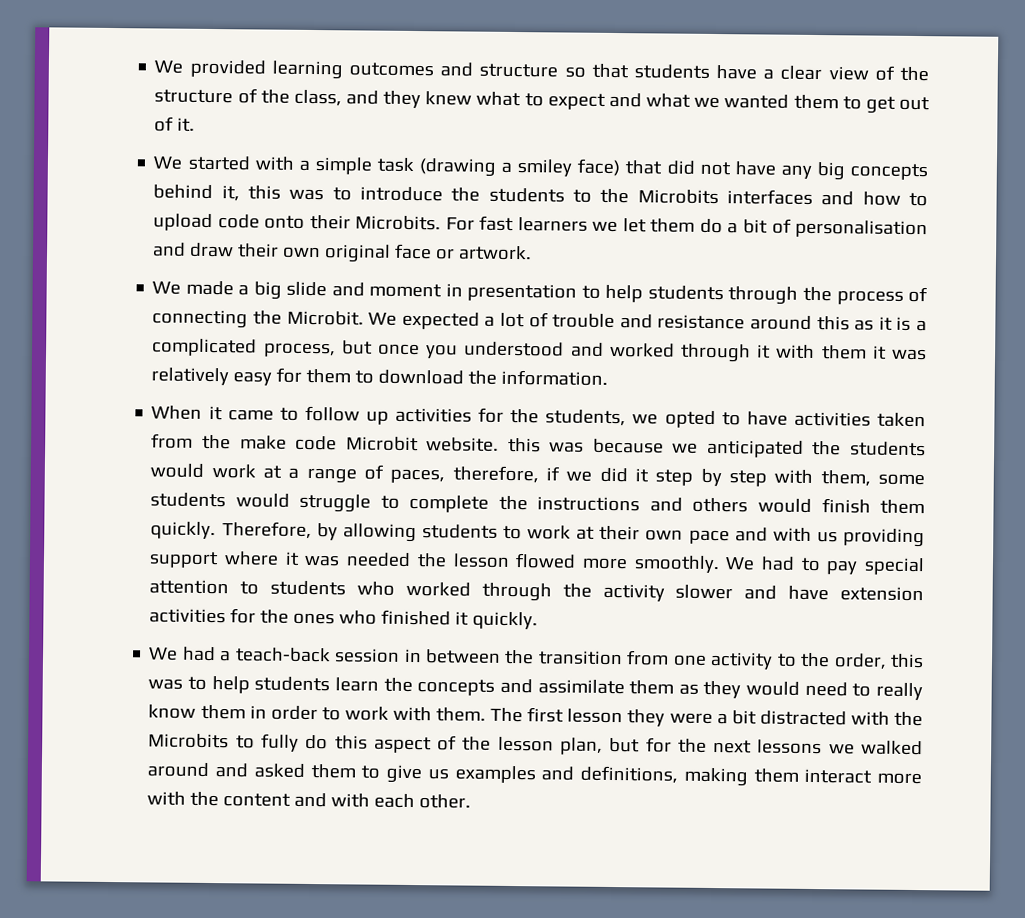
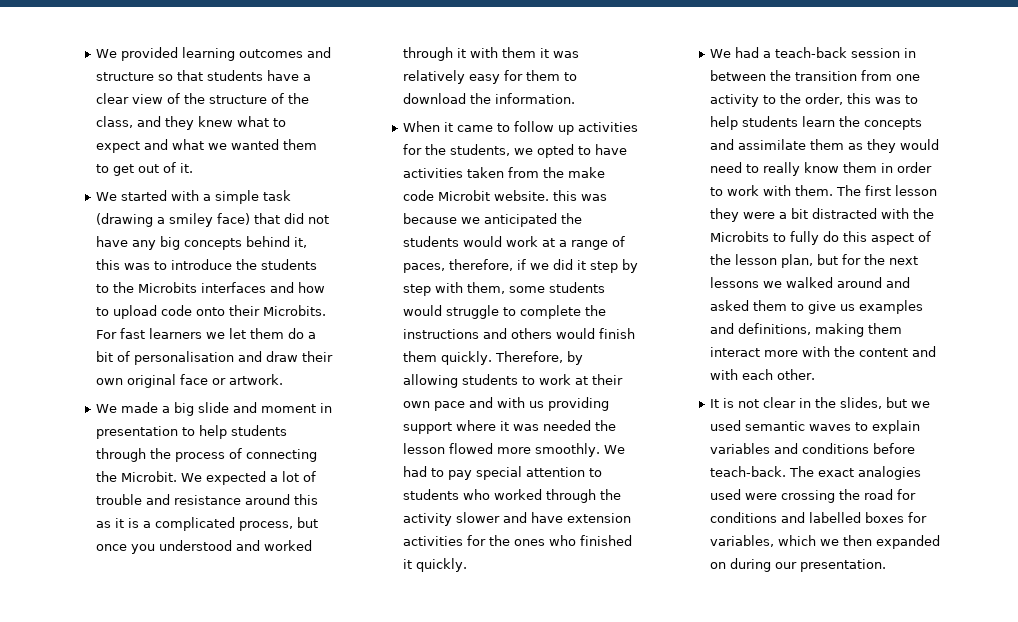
+ It is not clear in the slides, but we used semantic waves to explain variables and conditions before teach-back. The exact analogies used were crossing the road for conditions and labelled boxes for variables, which we then expanded on during our presentation.

